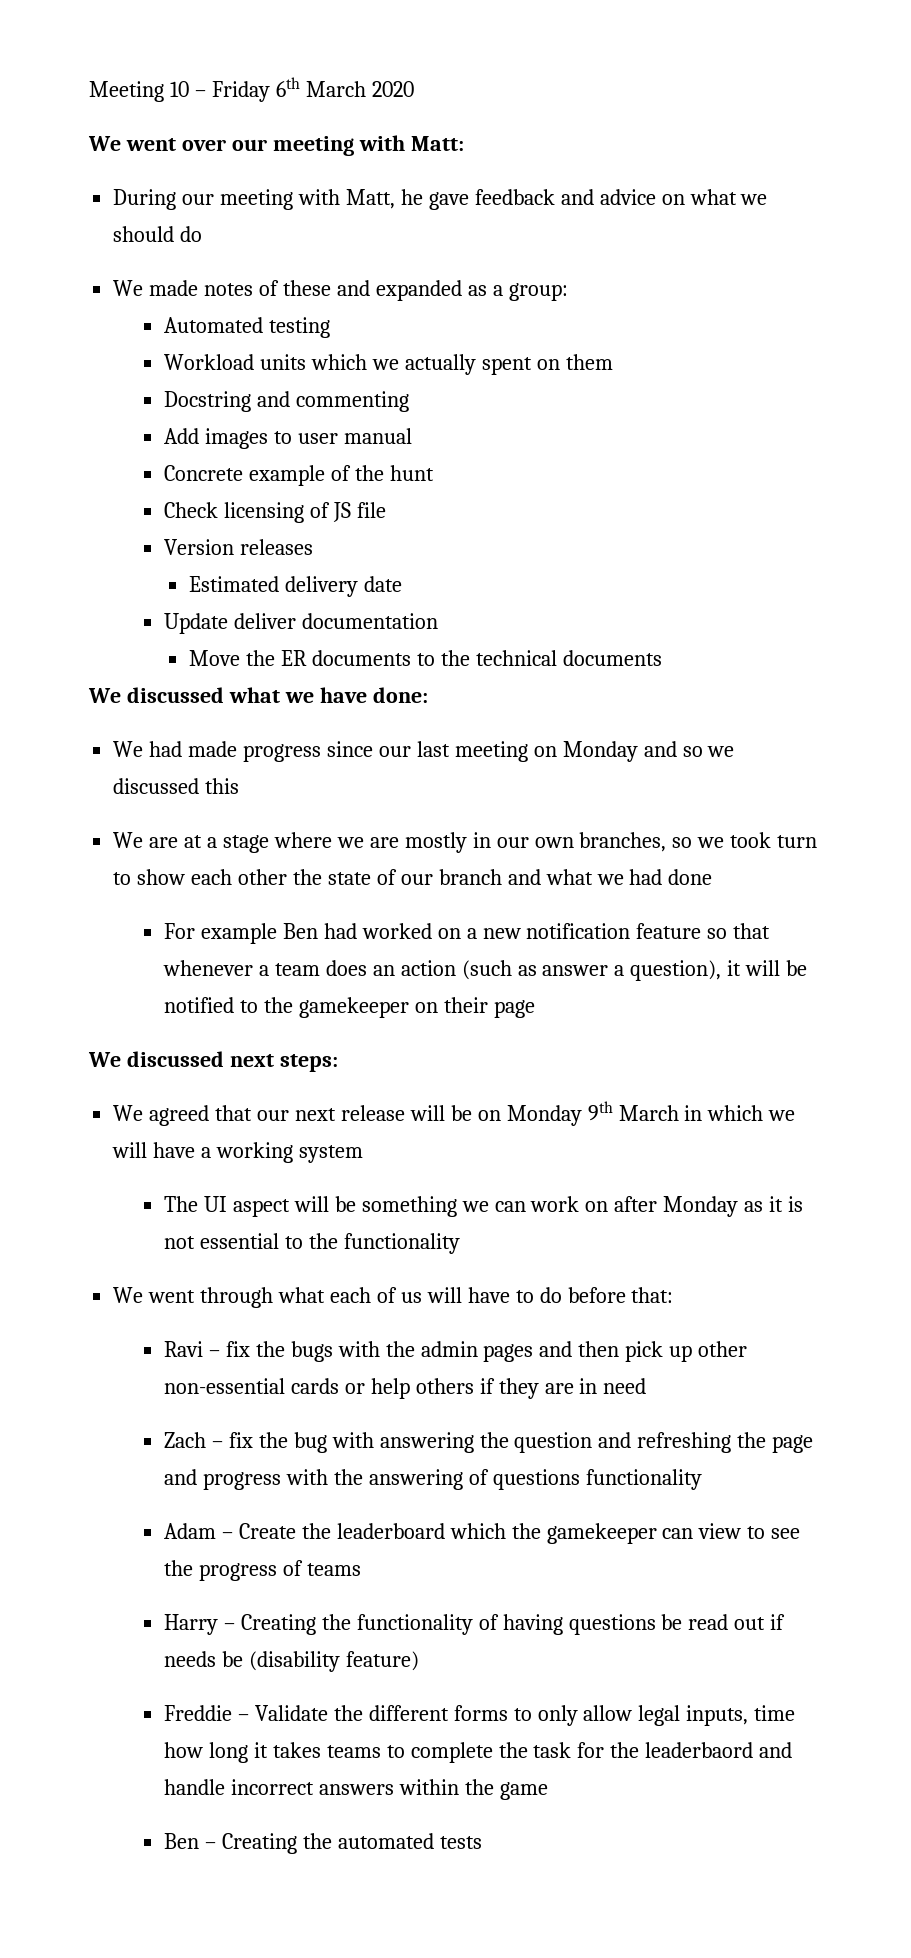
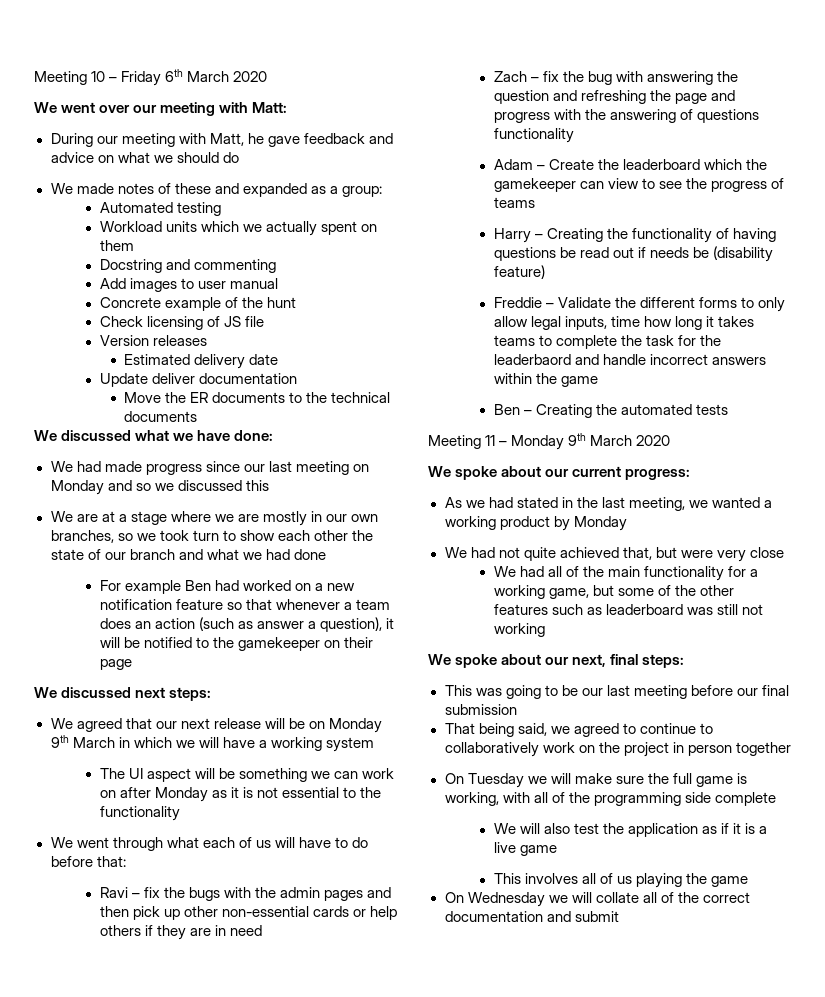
+ Meeting 11 – Monday 9th March 2020
+ We spoke about our current progress:
+ As we had stated in the last meeting, we wanted a working product by Monday
+ We had not quite achieved that, but were very close
+ We had all of the main functionality for a working game, but some of the other features such as leaderboard was still not working
+ We spoke about our next, final steps:
+ This was going to be our last meeting before our final submission
+ That being said, we agreed to continue to collaboratively work on the project in person together
+ On Tuesday we will make sure the full game is working, with all of the programming side complete
+ We will also test the application as if it is a live game
+ This involves all of us playing the game
+ On Wednesday we will collate all of the correct documentation and submit

